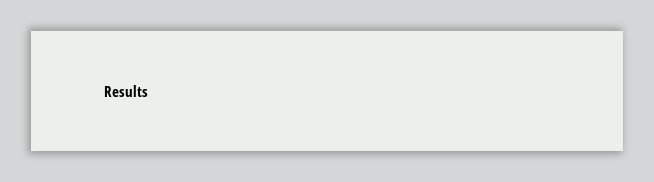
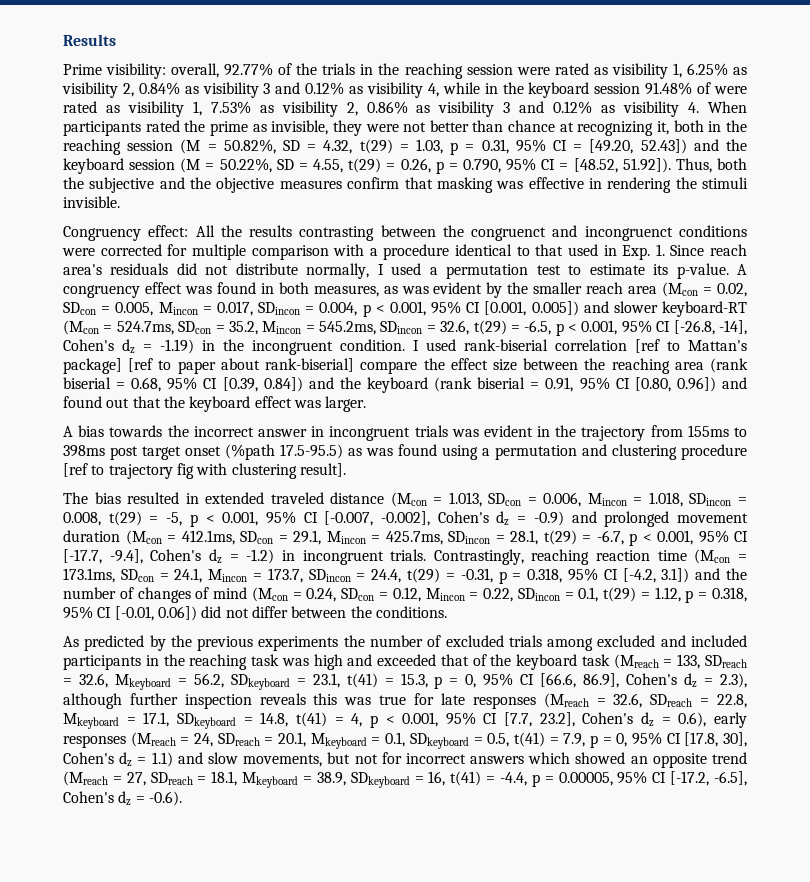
+ Prime visibility: overall, 92.77% of the trials in the reaching session were rated as visibility 1, 6.25% as visibility 2, 0.84% as visibility 3 and 0.12% as visibility 4, while in the keyboard session 91.48% of were rated as visibility 1, 7.53% as visibility 2, 0.86% as visibility 3 and 0.12% as visibility 4. When participants rated the prime as invisible, they were not better than chance at recognizing it, both in the reaching session (M = 50.82%, SD = 4.32, t(29) = 1.03, p = 0.31, 95% CI = [49.20, 52.43]) and the keyboard session (M = 50.22%, SD = 4.55, t(29) = 0.26, p = 0.790, 95% CI = [48.52, 51.92]). Thus, both the subjective and the objective measures confirm that masking was effective in rendering the stimuli invisible.
+ Congruency effect: All the results contrasting between the congruenct and incongruenct conditions were corrected for multiple comparison with a procedure identical to that used in Exp. 1. Since reach area's residuals did not distribute normally, I used a permutation test to estimate its p-value. A congruency effect was found in both measures, as was evident by the smaller reach area (Mcon = 0.02, SDcon = 0.005, Mincon = 0.017, SDincon = 0.004, p < 0.001, 95% CI [0.001, 0.005]) and slower keyboard-RT (Mcon = 524.7ms, SDcon = 35.2, Mincon = 545.2ms, SDincon = 32.6, t(29) = -6.5, p < 0.001, 95% CI [-26.8, -14], Cohen's dz = -1.19) in the incongruent condition. I used rank-biserial correlation [ref to Mattan's package] [ref to paper about rank-biserial] compare the effect size between the reaching area (rank biserial = 0.68, 95% CI [0.39, 0.84]) and the keyboard (rank biserial = 0.91, 95% CI [0.80, 0.96]) and found out that the keyboard effect was larger.
+ A bias towards the incorrect answer in incongruent trials was evident in the trajectory from 155ms to 398ms post target onset (%path 17.5-95.5) as was found using a permutation and clustering procedure [ref to trajectory fig with clustering result].
+ The bias resulted in extended traveled distance (Mcon = 1.013, SDcon = 0.006, Mincon = 1.018, SDincon = 0.008, t(29) = -5, p < 0.001, 95% CI [-0.007, -0.002], Cohen's dz = -0.9) and prolonged movement duration (Mcon = 412.1ms, SDcon = 29.1, Mincon = 425.7ms, SDincon = 28.1, t(29) = -6.7, p < 0.001, 95% CI [-17.7, -9.4], Cohen's dz = -1.2) in incongruent trials. Contrastingly, reaching reaction time (Mcon = 173.1ms, SDcon = 24.1, Mincon = 173.7, SDincon = 24.4, t(29) = -0.31, p = 0.318, 95% CI [-4.2, 3.1]) and the number of changes of mind (Mcon = 0.24, SDcon = 0.12, Mincon = 0.22, SDincon = 0.1, t(29) = 1.12, p = 0.318, 95% CI [-0.01, 0.06]) did not differ between the conditions.
+ As predicted by the previous experiments the number of excluded trials among excluded and included participants in the reaching task was high and exceeded that of the keyboard task (Mreach = 133, SDreach = 32.6, Mkeyboard = 56.2, SDkeyboard = 23.1, t(41) = 15.3, p = 0, 95% CI [66.6, 86.9], Cohen's dz = 2.3), although further inspection reveals this was true for late responses (Mreach = 32.6, SDreach = 22.8, Mkeyboard = 17.1, SDkeyboard = 14.8, t(41) = 4, p < 0.001, 95% CI [7.7, 23.2], Cohen's dz = 0.6), early responses (Mreach = 24, SDreach = 20.1, Mkeyboard = 0.1, SDkeyboard = 0.5, t(41) = 7.9, p = 0, 95% CI [17.8, 30], Cohen's dz = 1.1) and slow movements, but not for incorrect answers which showed an opposite trend (Mreach = 27, SDreach = 18.1, Mkeyboard = 38.9, SDkeyboard = 16, t(41) = -4.4, p = 0.00005, 95% CI [-17.2, -6.5], Cohen's dz = -0.6).

